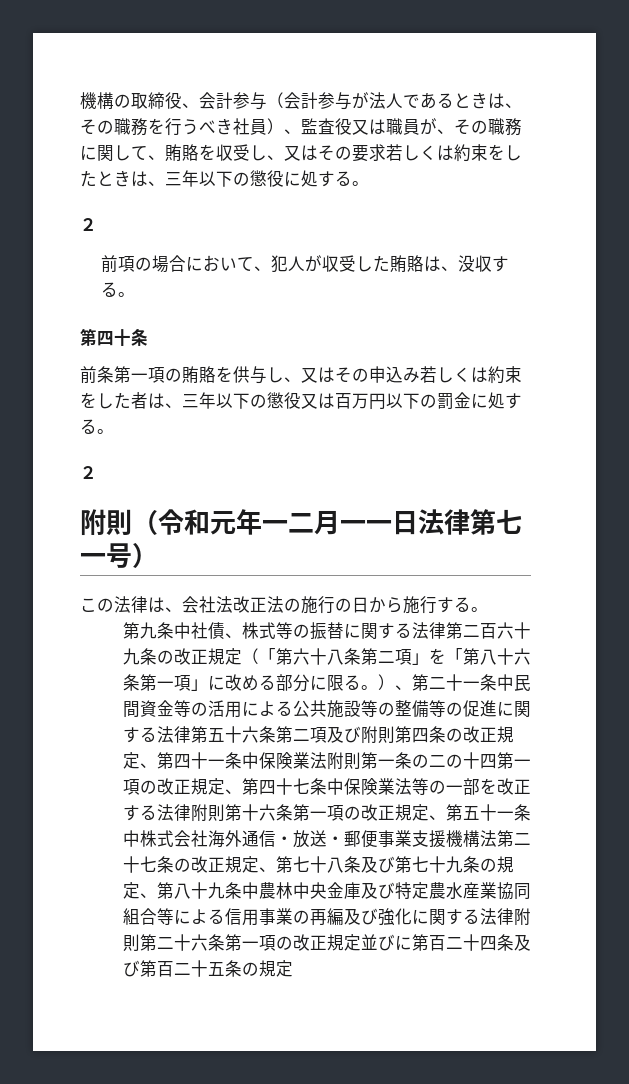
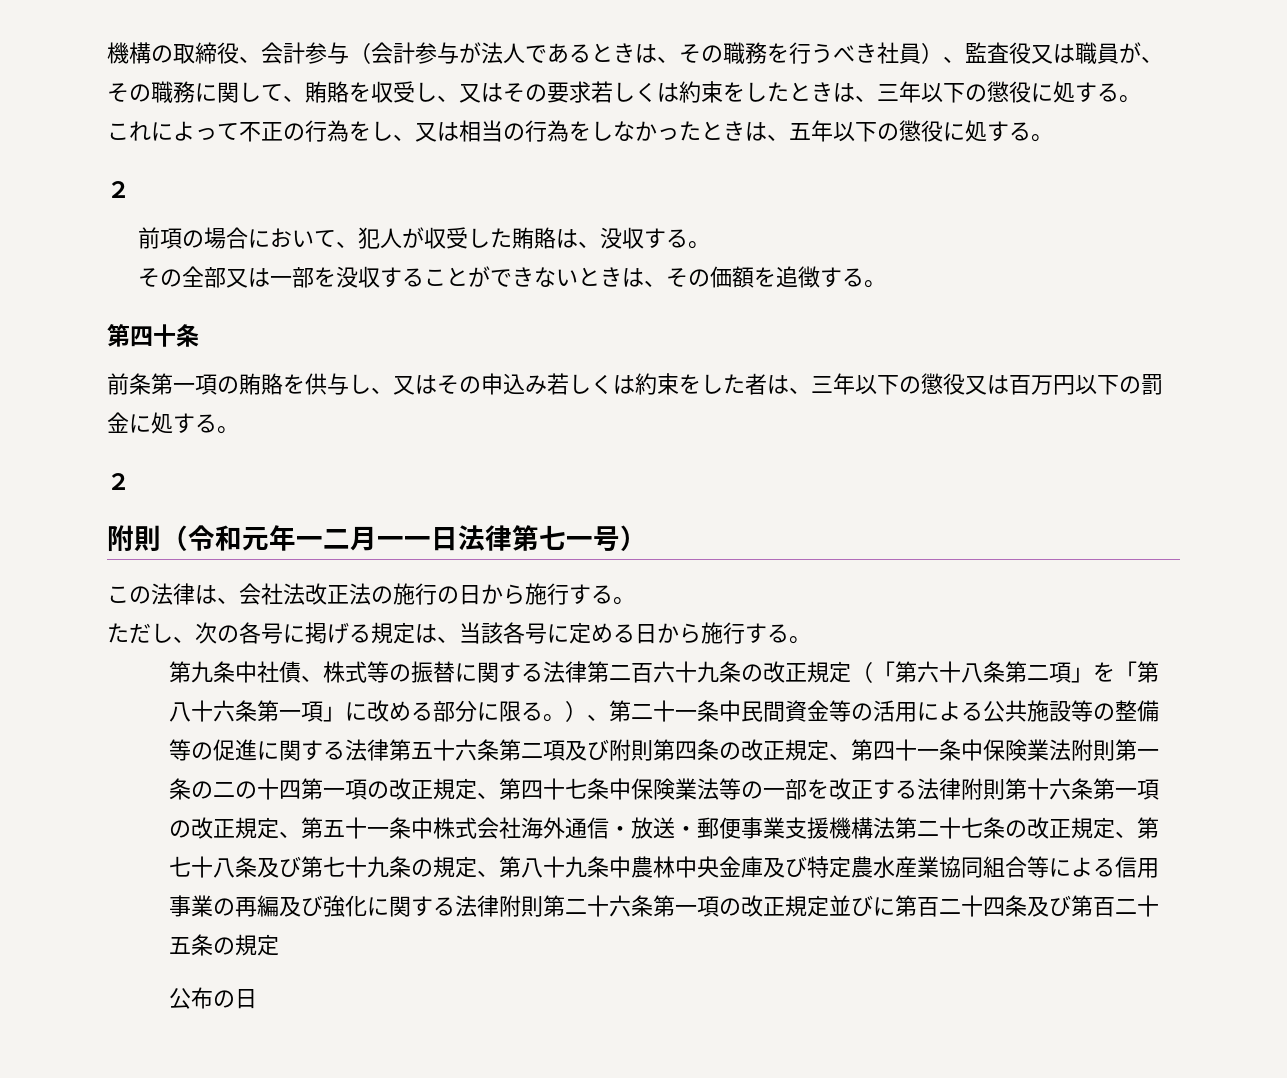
+ これによって不正の行為をし、又は相当の行為をしなかったときは、五年以下の懲役に処する。
+ その全部又は一部を没収することができないときは、その価額を追徴する。
+ ただし、次の各号に掲げる規定は、当該各号に定める日から施行する。
+ 公布の日

